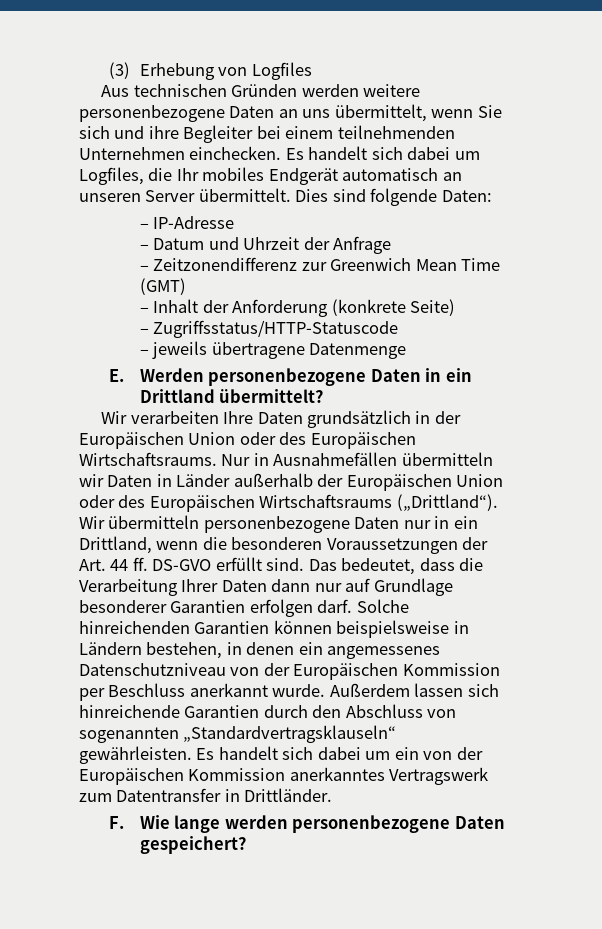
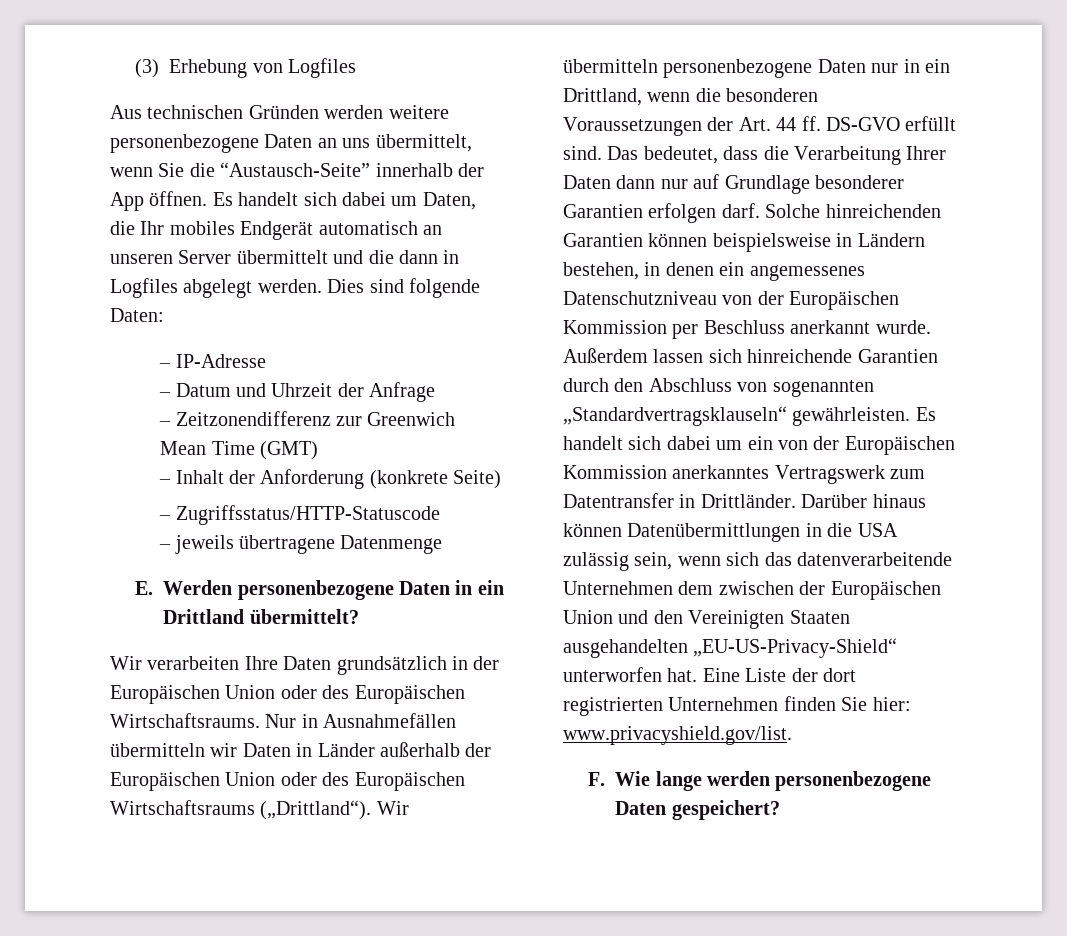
- Aus technischen Gründen werden weitere personenbezogene Daten an uns übermittelt, wenn Sie sich und ihre Begleiter bei einem teilnehmenden Unternehmen einchecken. Es handelt sich dabei um Logfiles, die Ihr mobiles Endgerät automatisch an unseren Server übermittelt.
+ Aus technischen Gründen werden weitere personenbezogene Daten an uns übermittelt, wenn Sie die “Austausch-Seite” innerhalb der App öffnen. Es handelt sich dabei um Daten, die Ihr mobiles Endgerät automatisch an unseren Server übermittelt und die dann in Logfiles abgelegt werden.
+ Darüber hinaus können Datenübermittlungen in die USA zulässig sein, wenn sich das datenverarbeitende Unternehmen dem zwischen der Europäischen Union und den Vereinigten Staaten ausgehandelten „EU-US-Privacy-Shield“ unterworfen hat. Eine Liste der dort registrierten Unternehmen finden Sie hier: www.privacyshield.gov/list.

